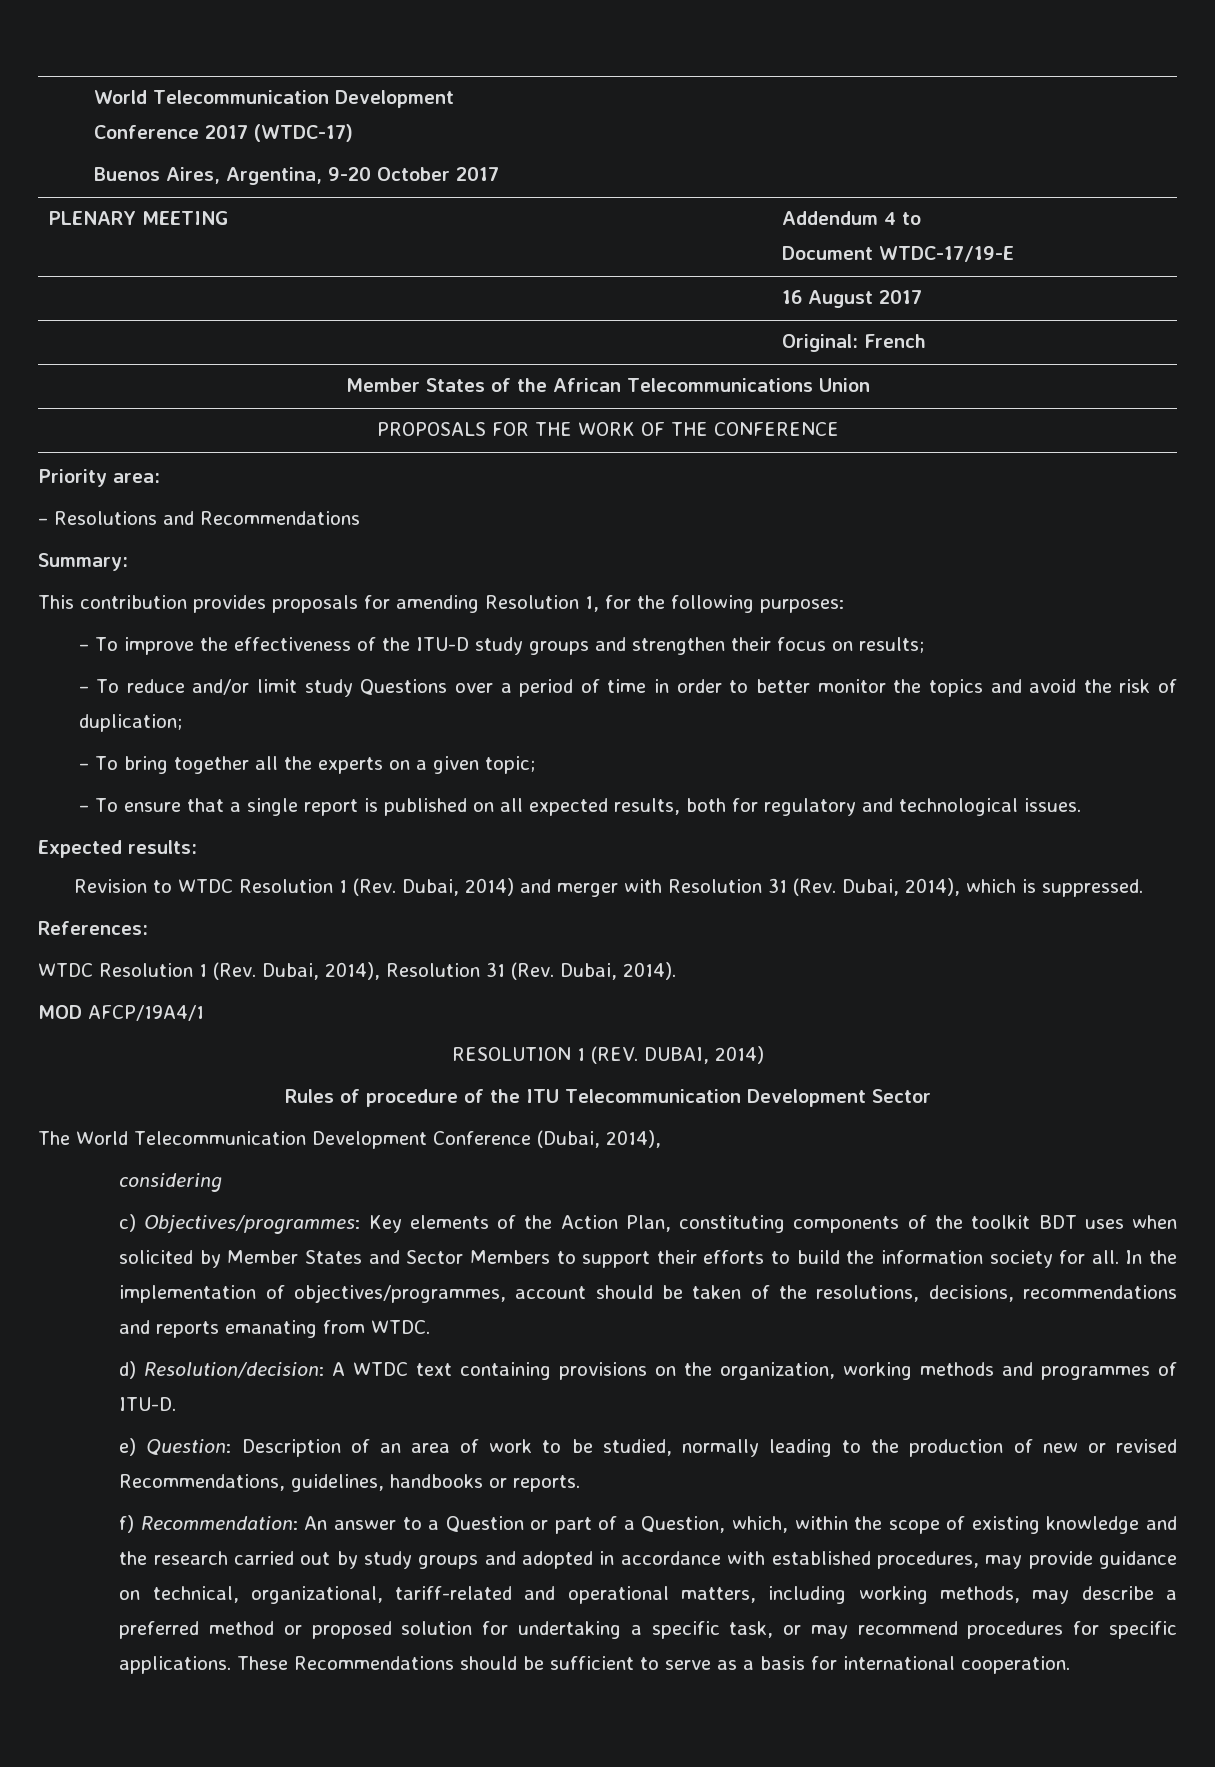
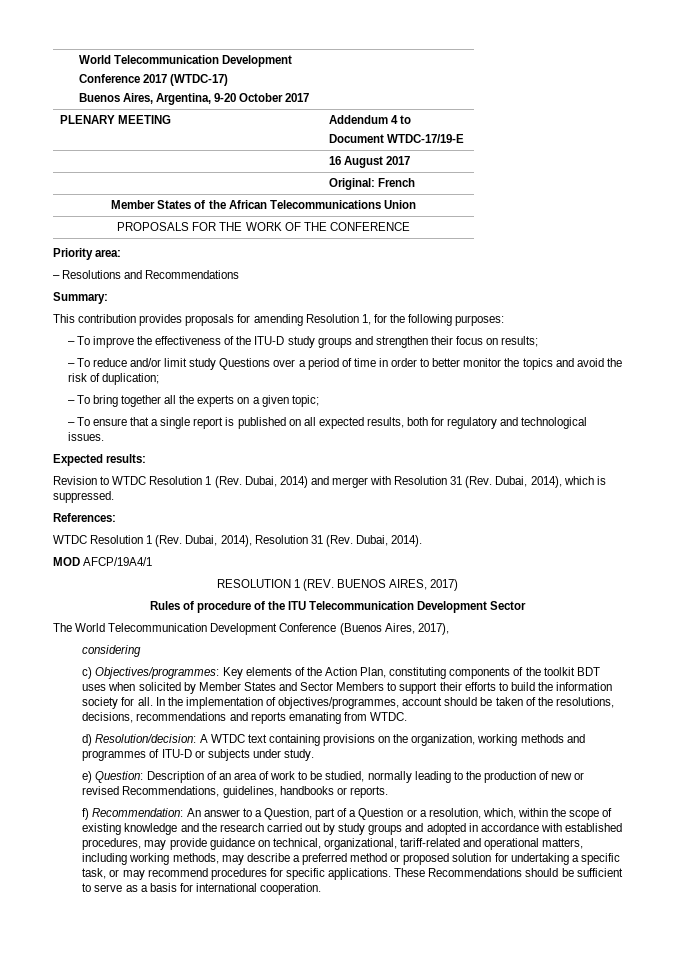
- RESOLUTION 1 (REV. DUBAI, 2014)
+ RESOLUTION 1 (REV. BUENOS AIRES, 2017)
- The World Telecommunication Development Conference (Dubai, 2014),
+ The World Telecommunication Development Conference (Buenos Aires, 2017),
- d) Resolution/decision: A WTDC text containing provisions on the organization, working methods and programmes of ITU-D.
+ d) Resolution/decision: A WTDC text containing provisions on the organization, working methods and programmes of ITU-D or subjects under study.
- An answer to a Question or part of a Question, which, within the scope of existing knowledge and the research carried out by study groups and adopted in accordance with established procedures, may provide guidance on technical, organizational, tariff-related and operational matters, including working methods, may describe a preferred method or proposed solution for undertaking a specific task, or may recommend procedures for specific applications.
+ An answer to a Question, part of a Question or a resolution, which, within the scope of existing knowledge and the research carried out by study groups and adopted in accordance with established procedures, may provide guidance on technical, organizational, tariff-related and operational matters, including working methods, may describe a preferred method or proposed solution for undertaking a specific task, or may recommend procedures for specific applications.

